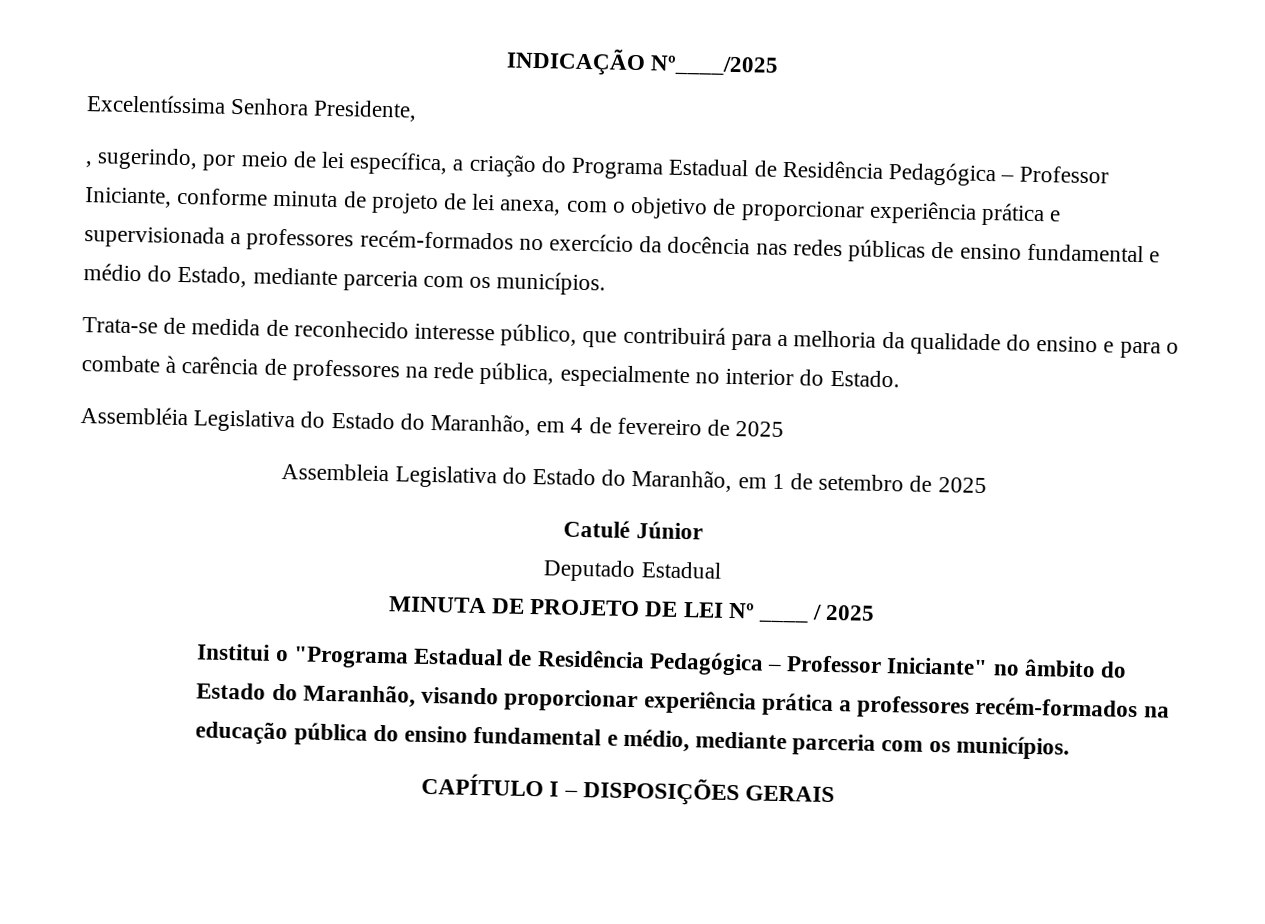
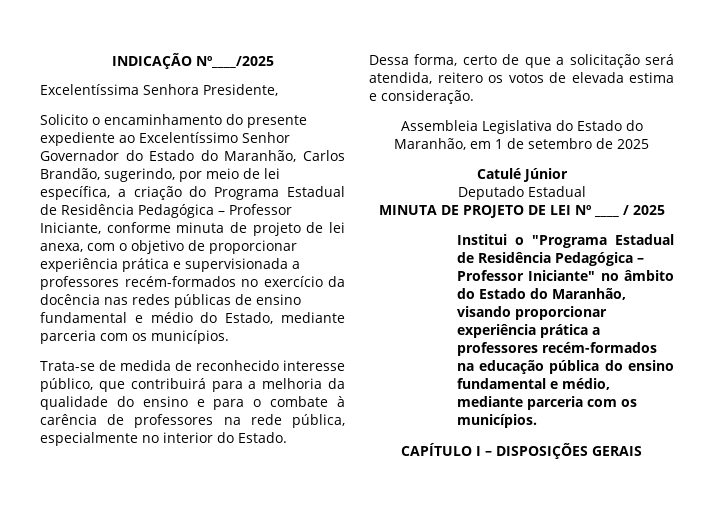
- , sugerindo, por meio de lei específica, a criação do Programa Estadual de Residência Pedagógica – Professor Iniciante, conforme minuta de projeto de lei anexa, com o objetivo de proporcionar experiência prática e supervisionada a professores recém-formados no exercício da docência nas redes públicas de ensino fundamental e médio do Estado, mediante parceria com os municípios.
+ Solicito o encaminhamento do presente expediente ao Excelentíssimo Senhor Governador do Estado do Maranhão, Carlos Brandão, sugerindo, por meio de lei específica, a criação do Programa Estadual de Residência Pedagógica – Professor Iniciante, conforme minuta de projeto de lei anexa, com o objetivo de proporcionar experiência prática e supervisionada a professores recém-formados no exercício da docência nas redes públicas de ensino fundamental e médio do Estado, mediante parceria com os municípios.
- Assembléia Legislativa do Estado do Maranhão, em 4 de fevereiro de 2025
+ Dessa forma, certo de que a solicitação será atendida, reitero os votos de elevada estima e consideração.

